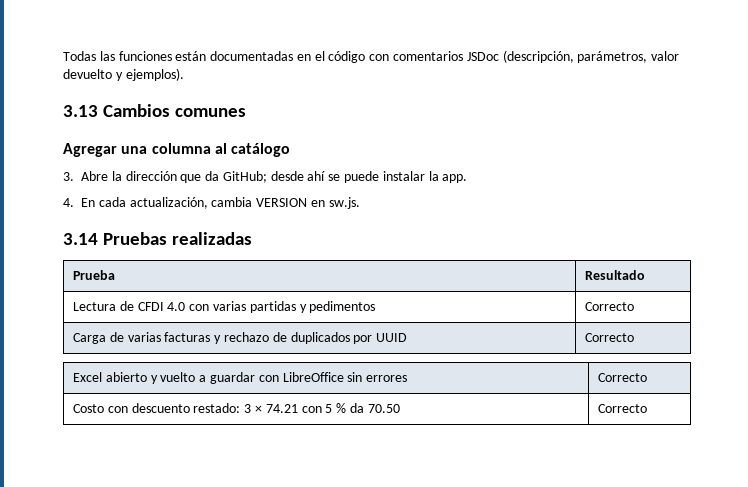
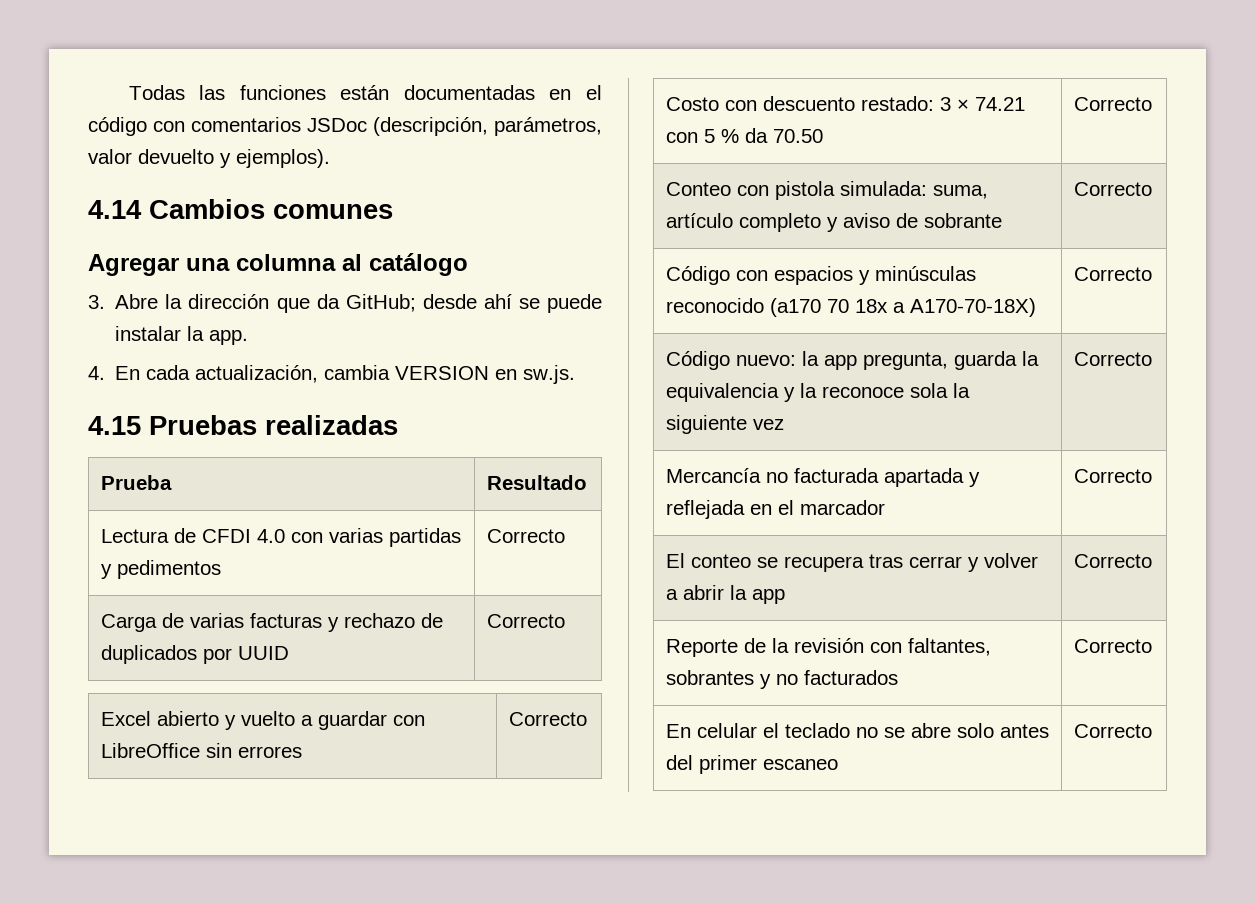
- 3.13 Cambios comunes
+ 4.14 Cambios comunes
- 3.14 Pruebas realizadas
+ 4.15 Pruebas realizadas
+ Conteo con pistola simulada: suma, artículo completo y aviso de sobrante | Correcto
+ Código con espacios y minúsculas reconocido (a170 70 18x a A170-70-18X) | Correcto
+ Código nuevo: la app pregunta, guarda la equivalencia y la reconoce sola la siguiente vez | Correcto
+ Mercancía no facturada apartada y reflejada en el marcador | Correcto
+ El conteo se recupera tras cerrar y volver a abrir la app | Correcto
+ Reporte de la revisión con faltantes, sobrantes y no facturados | Correcto
+ En celular el teclado no se abre solo antes del primer escaneo | Correcto

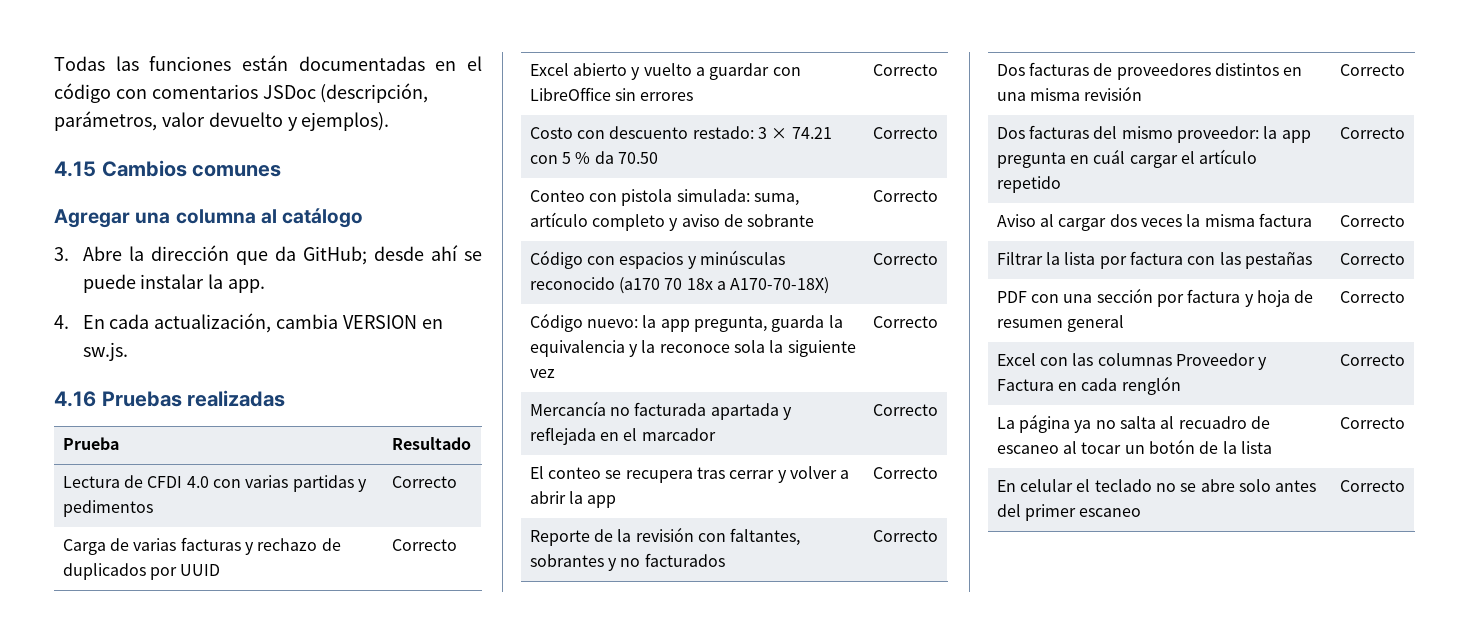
- 4.14 Cambios comunes
+ 4.15 Cambios comunes
- 4.15 Pruebas realizadas
+ 4.16 Pruebas realizadas
+ Dos facturas de proveedores distintos en una misma revisión | Correcto
+ Dos facturas del mismo proveedor: la app pregunta en cuál cargar el artículo repetido | Correcto
+ Aviso al cargar dos veces la misma factura | Correcto
+ Filtrar la lista por factura con las pestañas | Correcto
+ PDF con una sección por factura y hoja de resumen general | Correcto
+ Excel con las columnas Proveedor y Factura en cada renglón | Correcto
+ La página ya no salta al recuadro de escaneo al tocar un botón de la lista | Correcto

